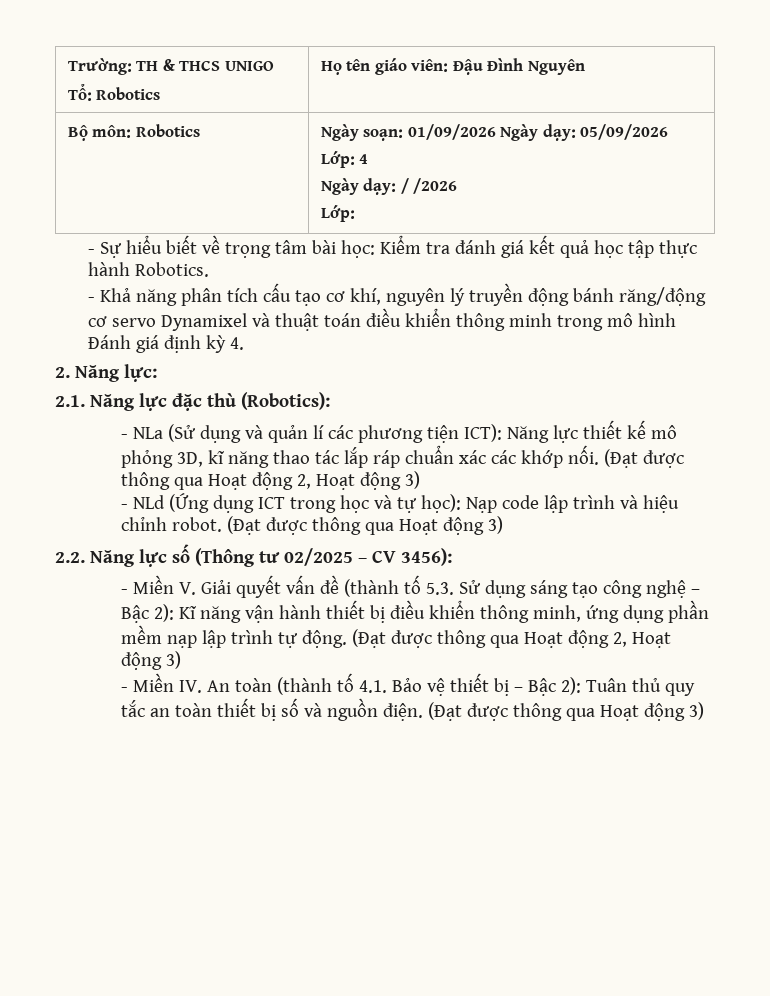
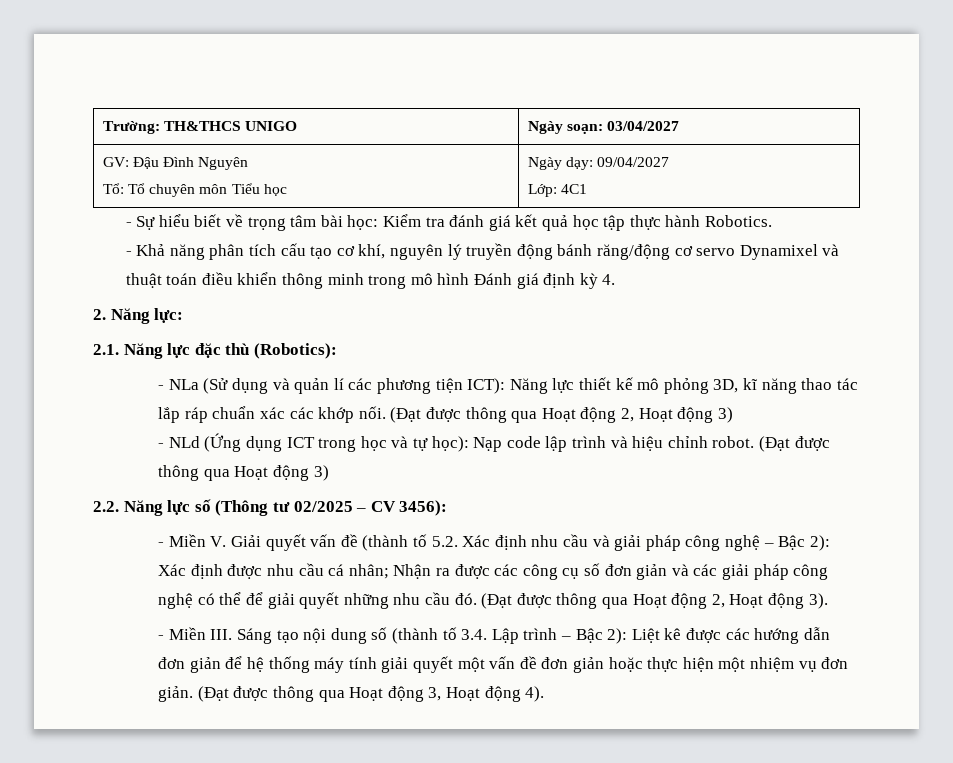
- Trường: TH & THCS UNIGO
- Tổ: Robotics | Họ tên giáo viên: Đậu Đình Nguyên
- Bộ môn: Robotics | Ngày soạn: 01/09/2026 Ngày dạy: 05/09/2026
- Lớp: 4
- Ngày dạy: / /2026
- Lớp:
+ Trường: TH&THCS UNIGO | Ngày soạn: 03/04/2027
+ GV: Đậu Đình Nguyên
+ Tổ: Tổ chuyên môn Tiểu học | Ngày dạy: 09/04/2027
+ Lớp: 4C1
- - Miền V. Giải quyết vấn đề (thành tố 5.3. Sử dụng sáng tạo công nghệ – Bậc 2): Kĩ năng vận hành thiết bị điều khiển thông minh, ứng dụng phần mềm nạp lập trình tự động. (Đạt được thông qua Hoạt động 2, Hoạt động 3)
- - Miền IV. An toàn (thành tố 4.1. Bảo vệ thiết bị – Bậc 2): Tuân thủ quy tắc an toàn thiết bị số và nguồn điện. (Đạt được thông qua Hoạt động 3)
+ - Miền V. Giải quyết vấn đề (thành tố 5.2. Xác định nhu cầu và giải pháp công nghệ – Bậc 2): Xác định được nhu cầu cá nhân; Nhận ra được các công cụ số đơn giản và các giải pháp công nghệ có thể để giải quyết những nhu cầu đó. (Đạt được thông qua Hoạt động 2, Hoạt động 3).
+ - Miền III. Sáng tạo nội dung số (thành tố 3.4. Lập trình – Bậc 2): Liệt kê được các hướng dẫn đơn giản để hệ thống máy tính giải quyết một vấn đề đơn giản hoặc thực hiện một nhiệm vụ đơn giản. (Đạt được thông qua Hoạt động 3, Hoạt động 4).

